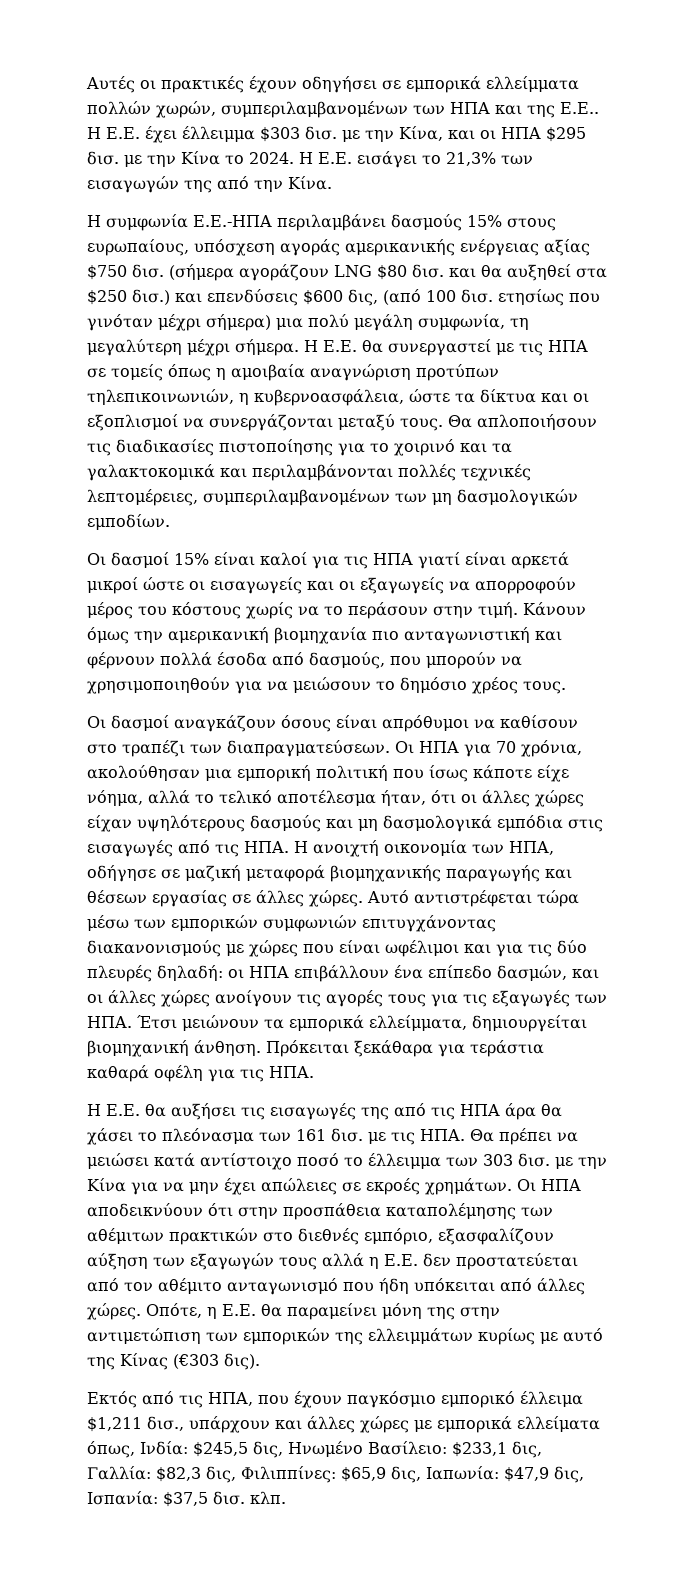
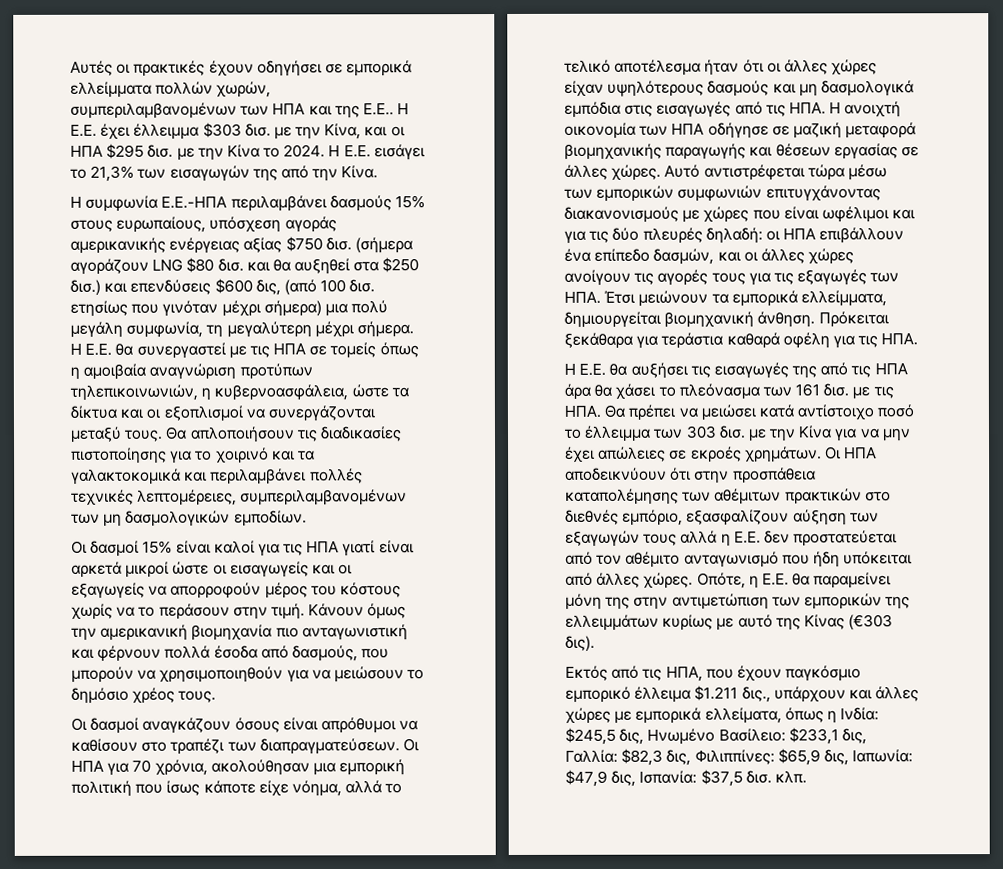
- Θα απλοποιήσουν τις διαδικασίες πιστοποίησης για το χοιρινό και τα γαλακτοκομικά και περιλαμβάνονται πολλές τεχνικές λεπτομέρειες, συμπεριλαμβανομένων των μη δασμολογικών εμποδίων.
+ Θα απλοποιήσουν τις διαδικασίες πιστοποίησης για το χοιρινό και τα γαλακτοκομικά και περιλαμβάνει πολλές τεχνικές λεπτομέρειες, συμπεριλαμβανομένων των μη δασμολογικών εμποδίων.
- Οι ΗΠΑ για 70 χρόνια, ακολούθησαν μια εμπορική πολιτική που ίσως κάποτε είχε νόημα, αλλά το τελικό αποτέλεσμα ήταν, ότι οι άλλες χώρες είχαν υψηλότερους δασμούς και μη δασμολογικά εμπόδια στις εισαγωγές από τις ΗΠΑ. Η ανοιχτή οικονομία των ΗΠΑ, οδήγησε σε μαζική μεταφορά βιομηχανικής παραγωγής και θέσεων εργασίας σε άλλες χώρες.
+ Οι ΗΠΑ για 70 χρόνια, ακολούθησαν μια εμπορική πολιτική που ίσως κάποτε είχε νόημα, αλλά το τελικό αποτέλεσμα ήταν ότι οι άλλες χώρες είχαν υψηλότερους δασμούς και μη δασμολογικά εμπόδια στις εισαγωγές από τις ΗΠΑ. Η ανοιχτή οικονομία των ΗΠΑ οδήγησε σε μαζική μεταφορά βιομηχανικής παραγωγής και θέσεων εργασίας σε άλλες χώρες.
- Εκτός από τις ΗΠΑ, που έχουν παγκόσμιο εμπορικό έλλειμα $1,211 δισ., υπάρχουν και άλλες χώρες με εμπορικά ελλείματα όπως, Ινδία: $245,5 δις, Ηνωμένο Βασίλειο: $233,1 δις, Γαλλία: $82,3 δις, Φιλιππίνες: $65,9 δις, Ιαπωνία: $47,9 δις, Ισπανία: $37,5 δισ. κλπ.
+ Εκτός από τις ΗΠΑ, που έχουν παγκόσμιο εμπορικό έλλειμα $1.211 δις., υπάρχουν και άλλες χώρες με εμπορικά ελλείματα, όπως η Ινδία: $245,5 δις, Ηνωμένο Βασίλειο: $233,1 δις, Γαλλία: $82,3 δις, Φιλιππίνες: $65,9 δις, Ιαπωνία: $47,9 δις, Ισπανία: $37,5 δισ. κλπ.

